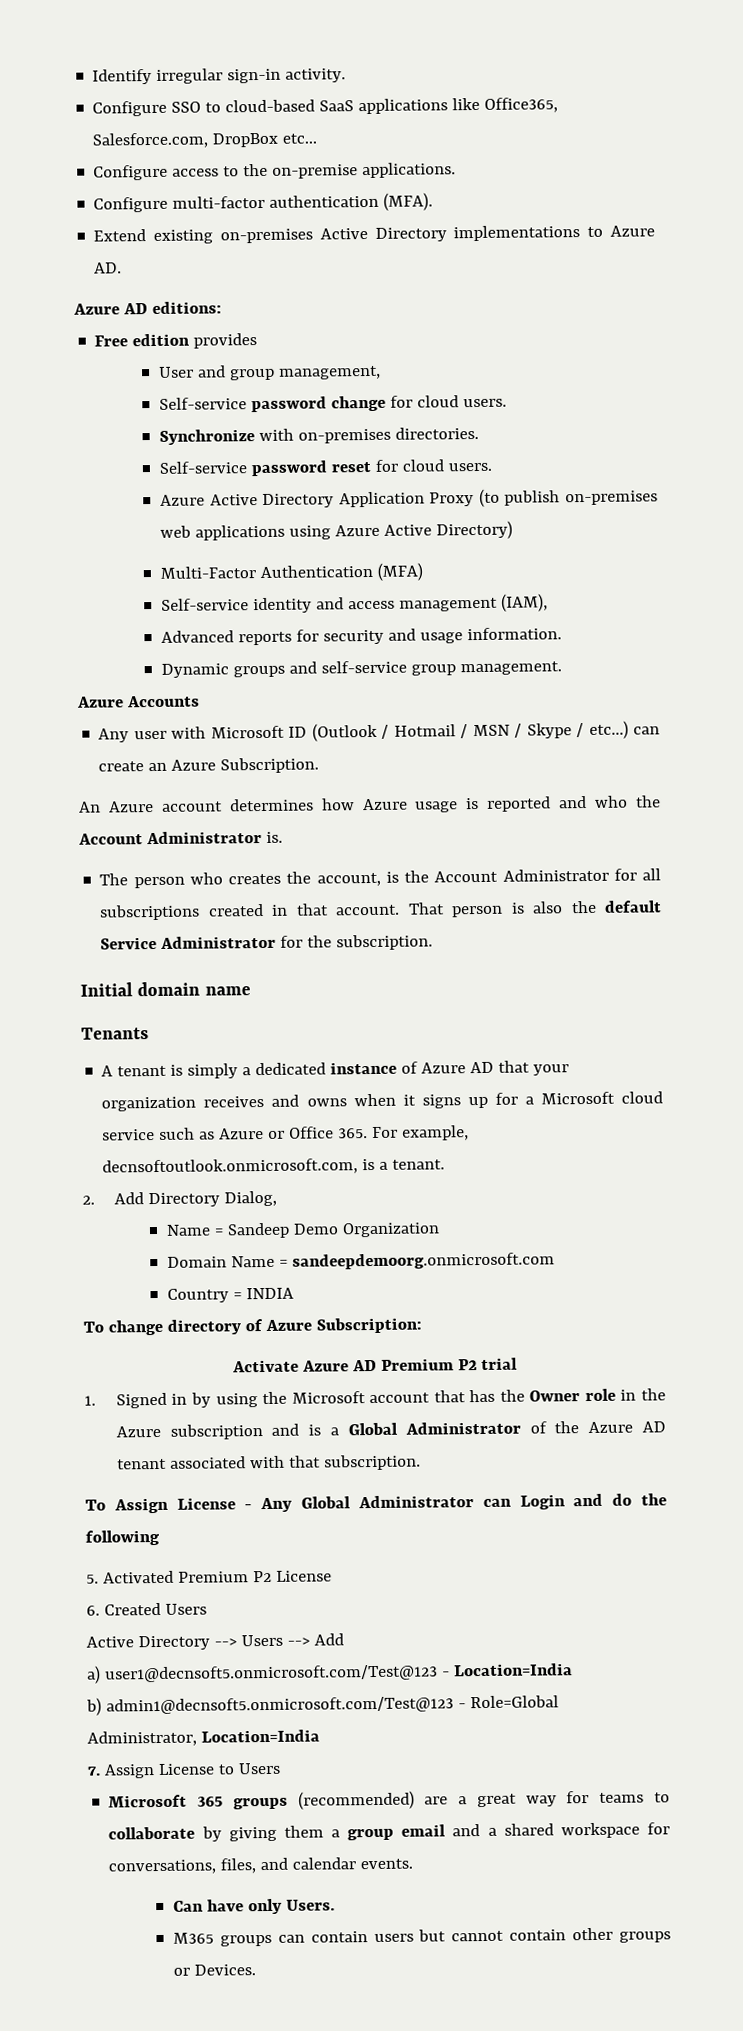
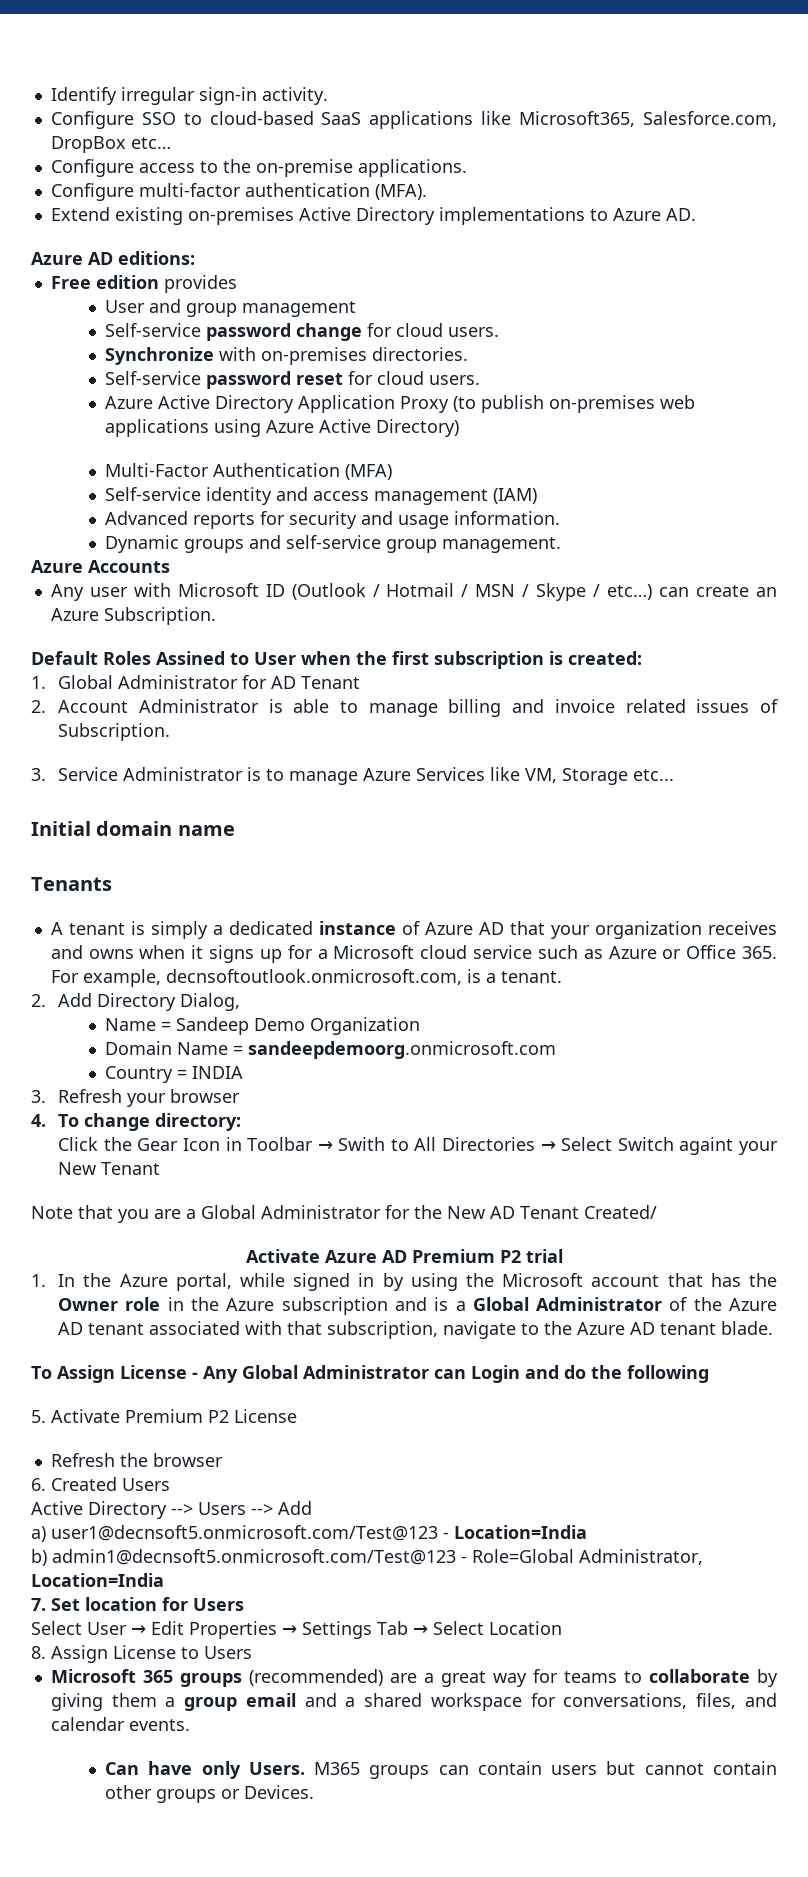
- Configure SSO to cloud-based SaaS applications like Office365, Salesforce.com, DropBox etc…
+ Configure SSO to cloud-based SaaS applications like Microsoft365, Salesforce.com, DropBox etc…
- User and group management,
+ User and group management
- Self-service identity and access management (IAM),
+ Self-service identity and access management (IAM)
- An Azure account determines how Azure usage is reported and who the Account Administrator is.
- The person who creates the account, is the Account Administrator for all subscriptions created in that account. That person is also the default Service Administrator for the subscription.
+ Default Roles Assined to User when the first subscription is created:
+ 1. Global Administrator for AD Tenant
+ 2. Account Administrator is able to manage billing and invoice related issues of Subscription.
+ 3. Service Administrator is to manage Azure Services like VM, Storage etc...
- To change directory of Azure Subscription:
+ 3. Refresh your browser
+ 4. To change directory:
+ Click the Gear Icon in Toolbar → Swith to All Directories → Select Switch againt your New Tenant
+ Note that you are a Global Administrator for the New AD Tenant Created/
- 1. Signed in by using the Microsoft account that has the Owner role in the Azure subscription and is a Global Administrator of the Azure AD tenant associated with that subscription.
+ 1. In the Azure portal, while signed in by using the Microsoft account that has the Owner role in the Azure subscription and is a Global Administrator of the Azure AD tenant associated with that subscription, navigate to the Azure AD tenant blade.
- 5. Activated Premium P2 License
+ 5. Activate Premium P2 License
+ Refresh the browser
- 7. Assign License to Users
+ 7. Set location for Users
+ Select User → Edit Properties → Settings Tab → Select Location
+ 8. Assign License to Users
- Can have only Users.
- M365 groups can contain users but cannot contain other groups or Devices.
+ Can have only Users. M365 groups can contain users but cannot contain other groups or Devices.

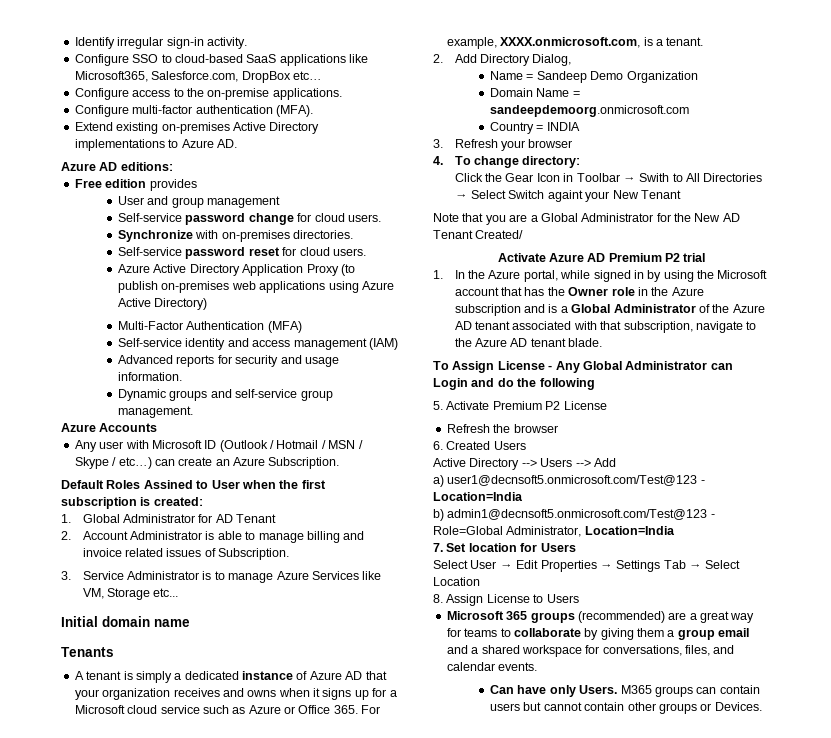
- A tenant is simply a dedicated instance of Azure AD that your organization receives and owns when it signs up for a Microsoft cloud service such as Azure or Office 365. For example, decnsoftoutlook.onmicrosoft.com, is a tenant.
+ A tenant is simply a dedicated instance of Azure AD that your organization receives and owns when it signs up for a Microsoft cloud service such as Azure or Office 365. For example, XXXX.onmicrosoft.com, is a tenant.

